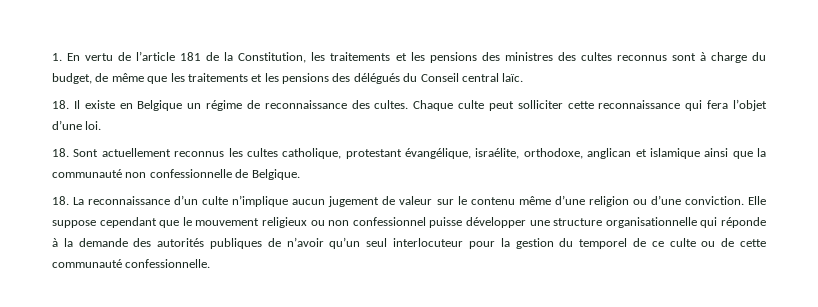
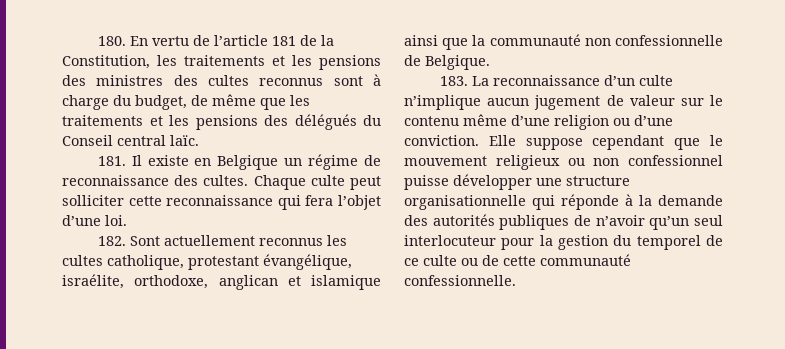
- 1. En vertu de l’article 181 de la Constitution, les traitements et les pensions des ministres des cultes reconnus sont à charge du budget, de même que les traitements et les pensions des délégués du Conseil central laïc.
+ 180. En vertu de l’article 181 de la Constitution, les traitements et les pensions des ministres des cultes reconnus sont à charge du budget, de même que les traitements et les pensions des délégués du Conseil central laïc.
- 18. Il existe en Belgique un régime de reconnaissance des cultes.
+ 181. Il existe en Belgique un régime de reconnaissance des cultes.
- 18. Sont actuellement reconnus les cultes catholique, protestant évangélique, israélite, orthodoxe, anglican et islamique ainsi que la communauté non confessionnelle de Belgique.
+ 182. Sont actuellement reconnus les cultes catholique, protestant évangélique, israélite, orthodoxe, anglican et islamique ainsi que la communauté non confessionnelle de Belgique.
- 18. La reconnaissance d’un culte n’implique aucun jugement de valeur sur le contenu même d’une religion ou d’une conviction.
+ 183. La reconnaissance d’un culte n’implique aucun jugement de valeur sur le contenu même d’une religion ou d’une conviction.

